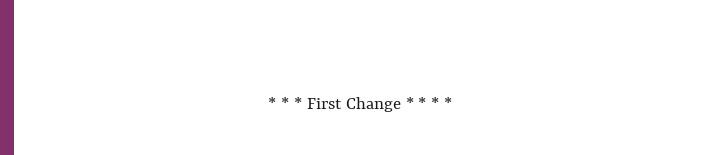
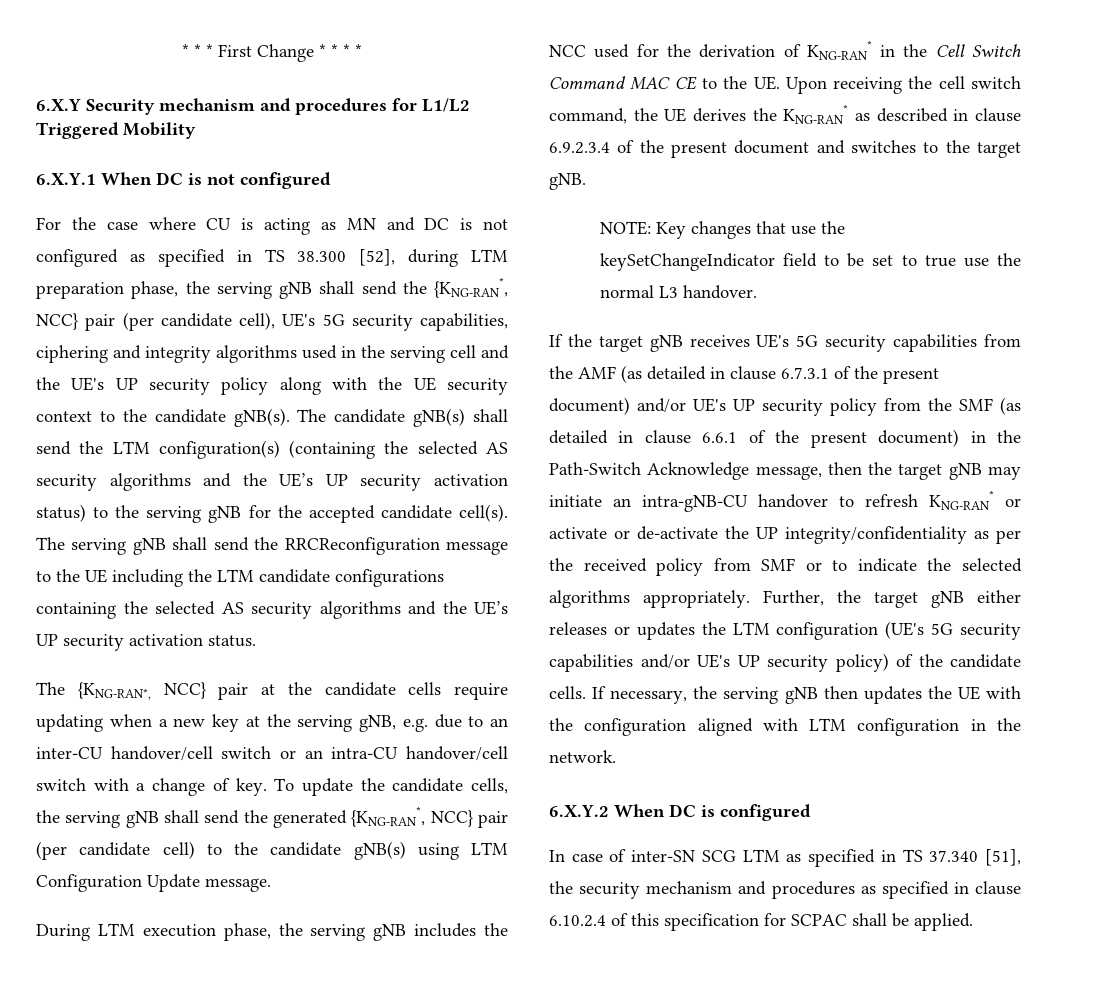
+ 6.X.Y Security mechanism and procedures for L1/L2 Triggered Mobility
+ 6.X.Y.1 When DC is not configured
+ For the case where CU is acting as MN and DC is not configured as specified in TS 38.300 [52], during LTM preparation phase, the serving gNB shall send the {KNG-RAN*, NCC} pair (per candidate cell), UE's 5G security capabilities, ciphering and integrity algorithms used in the serving cell and the UE's UP security policy along with the UE security context to the candidate gNB(s). The candidate gNB(s) shall send the LTM configuration(s) (containing the selected AS security algorithms and the UE’s UP security activation status) to the serving gNB for the accepted candidate cell(s). The serving gNB shall send the RRCReconfiguration message to the UE including the LTM candidate configurations containing the selected AS security algorithms and the UE’s UP security activation status.
+ The {KNG-RAN*, NCC} pair at the candidate cells require updating when a new key at the serving gNB, e.g. due to an inter-CU handover/cell switch or an intra-CU handover/cell switch with a change of key. To update the candidate cells, the serving gNB shall send the generated {KNG-RAN*, NCC} pair (per candidate cell) to the candidate gNB(s) using LTM Configuration Update message.
+ During LTM execution phase, the serving gNB includes the NCC used for the derivation of KNG-RAN* in the Cell Switch Command MAC CE to the UE. Upon receiving the cell switch command, the UE derives the KNG-RAN* as described in clause 6.9.2.3.4 of the present document and switches to the target gNB.
+ NOTE: Key changes that use the keySetChangeIndicator field to be set to true use the normal L3 handover.
+ If the target gNB receives UE's 5G security capabilities from the AMF (as detailed in clause 6.7.3.1 of the present document) and/or UE's UP security policy from the SMF (as detailed in clause 6.6.1 of the present document) in the Path-Switch Acknowledge message, then the target gNB may initiate an intra-gNB-CU handover to refresh KNG-RAN* or activate or de-activate the UP integrity/confidentiality as per the received policy from SMF or to indicate the selected algorithms appropriately. Further, the target gNB either releases or updates the LTM configuration (UE's 5G security capabilities and/or UE's UP security policy) of the candidate cells. If necessary, the serving gNB then updates the UE with the configuration aligned with LTM configuration in the network.
+ 6.X.Y.2 When DC is configured
+ In case of inter-SN SCG LTM as specified in TS 37.340 [51], the security mechanism and procedures as specified in clause 6.10.2.4 of this specification for SCPAC shall be applied.

